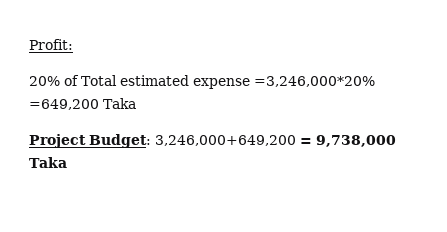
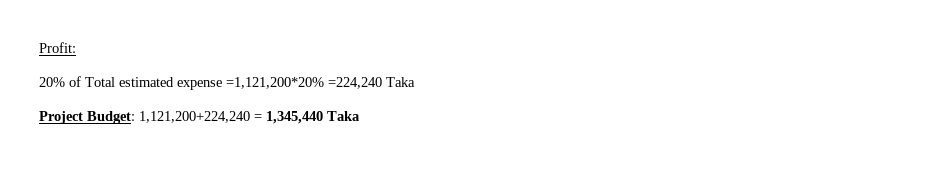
- 20% of Total estimated expense =3,246,000*20% =649,200 Taka
+ 20% of Total estimated expense =1,121,200*20% =224,240 Taka
- Project Budget: 3,246,000+649,200 = 9,738,000 Taka
+ Project Budget: 1,121,200+224,240 = 1,345,440 Taka

